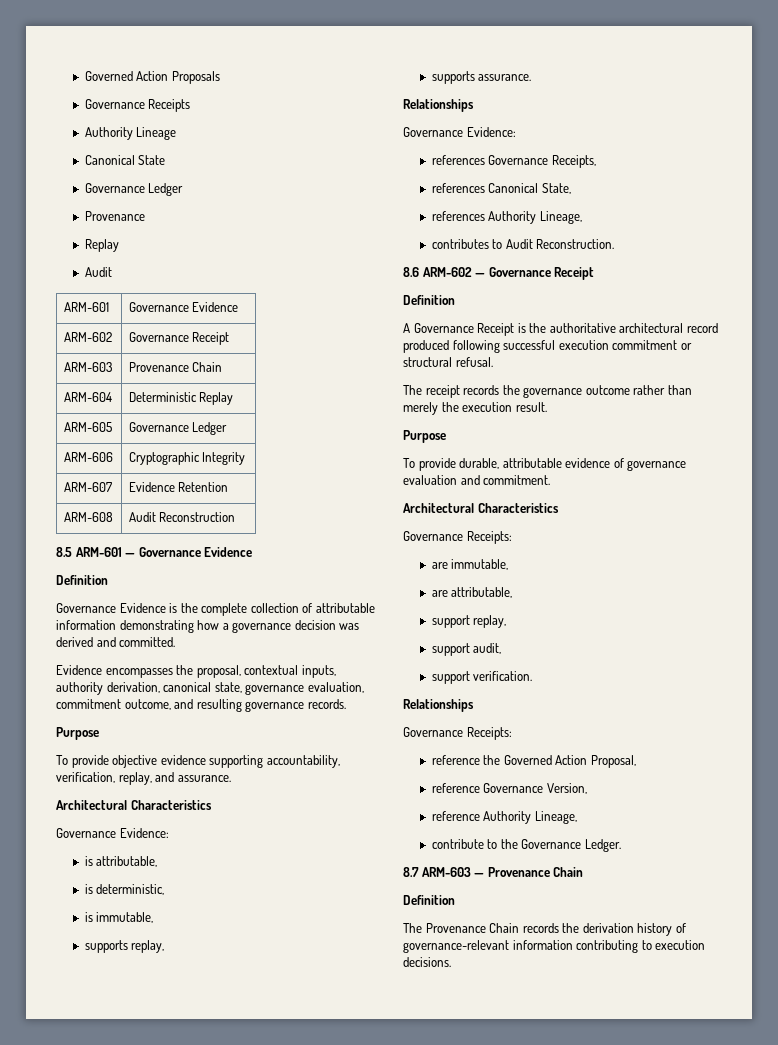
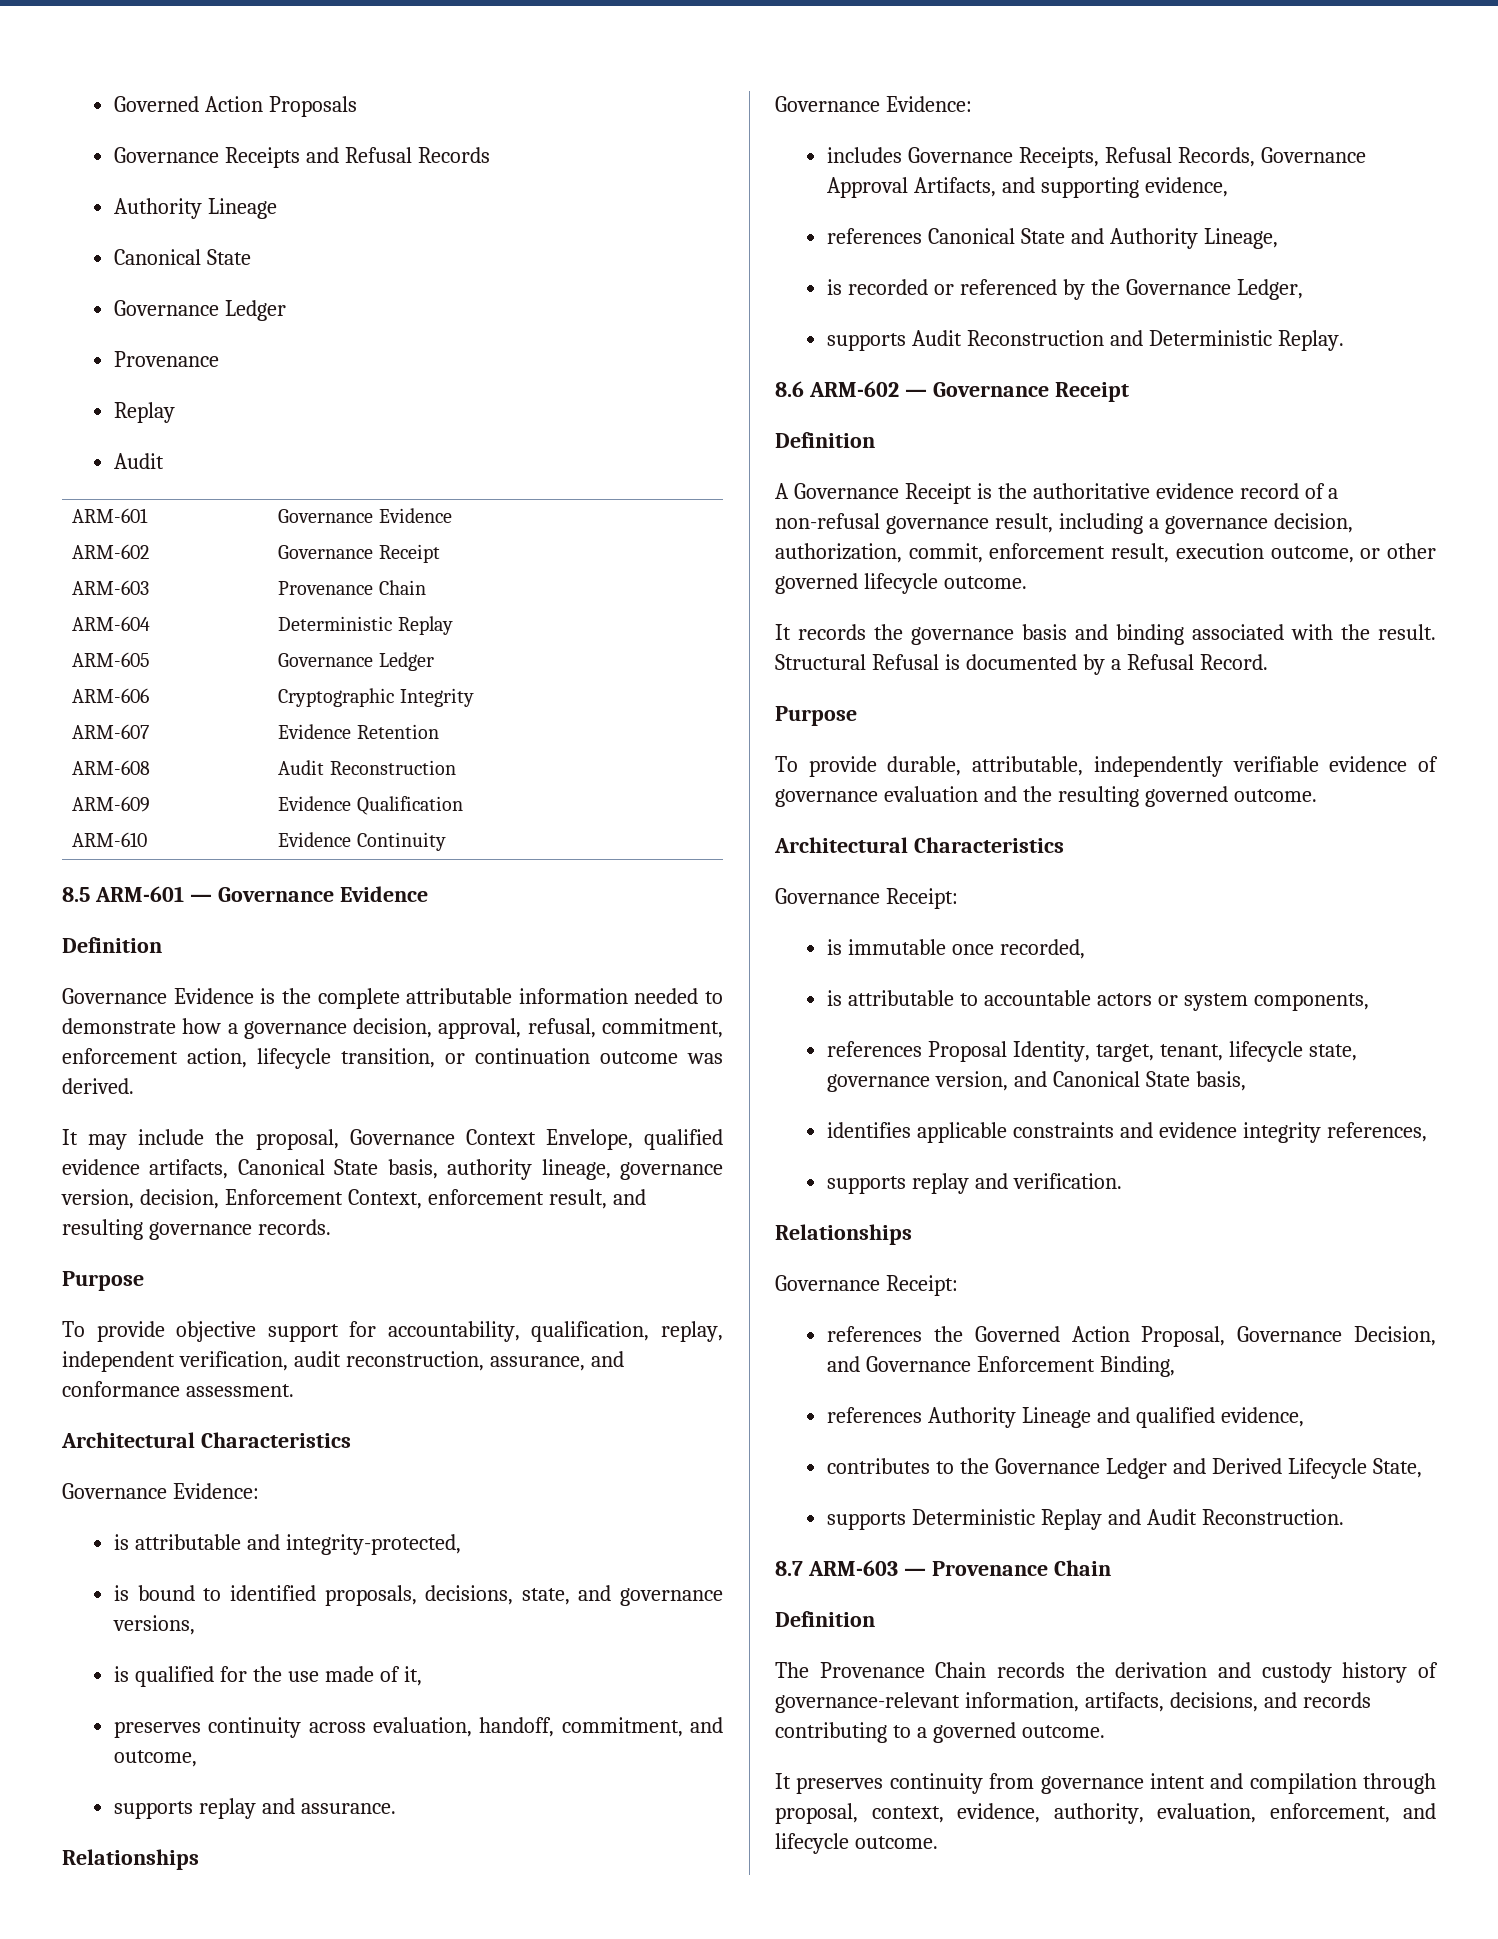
- Governance Receipts
+ Governance Receipts and Refusal Records
+ ARM-609 | Evidence Qualification
+ ARM-610 | Evidence Continuity
- Governance Evidence is the complete collection of attributable information demonstrating how a governance decision was derived and committed.
- Evidence encompasses the proposal, contextual inputs, authority derivation, canonical state, governance evaluation, commitment outcome, and resulting governance records.
+ Governance Evidence is the complete attributable information needed to demonstrate how a governance decision, approval, refusal, commitment, enforcement action, lifecycle transition, or continuation outcome was derived.
+ It may include the proposal, Governance Context Envelope, qualified evidence artifacts, Canonical State basis, authority lineage, governance version, decision, Enforcement Context, enforcement result, and resulting governance records.
- To provide objective evidence supporting accountability, verification, replay, and assurance.
+ To provide objective support for accountability, qualification, replay, independent verification, audit reconstruction, assurance, and conformance assessment.
- is attributable,
- is deterministic,
- is immutable,
- supports replay,
- supports assurance.
+ is attributable and integrity-protected,
+ is bound to identified proposals, decisions, state, and governance versions,
+ is qualified for the use made of it,
+ preserves continuity across evaluation, handoff, commitment, and outcome,
+ supports replay and assurance.
- references Governance Receipts,
+ includes Governance Receipts, Refusal Records, Governance Approval Artifacts, and supporting evidence,
- references Canonical State,
- references Authority Lineage,
- contributes to Audit Reconstruction.
+ references Canonical State and Authority Lineage,
+ is recorded or referenced by the Governance Ledger,
+ supports Audit Reconstruction and Deterministic Replay.
- A Governance Receipt is the authoritative architectural record produced following successful execution commitment or structural refusal.
- The receipt records the governance outcome rather than merely the execution result.
+ A Governance Receipt is the authoritative evidence record of a non-refusal governance result, including a governance decision, authorization, commit, enforcement result, execution outcome, or other governed lifecycle outcome.
+ It records the governance basis and binding associated with the result. Structural Refusal is documented by a Refusal Record.
- To provide durable, attributable evidence of governance evaluation and commitment.
+ To provide durable, attributable, independently verifiable evidence of governance evaluation and the resulting governed outcome.
  Architectural Characteristics
- Governance Receipts:
- are immutable,
- are attributable,
- support replay,
- support audit,
- support verification.
+ Governance Receipt:
+ is immutable once recorded,
+ is attributable to accountable actors or system components,
+ references Proposal Identity, target, tenant, lifecycle state, governance version, and Canonical State basis,
+ identifies applicable constraints and evidence integrity references,
+ supports replay and verification.
  Relationships
- Governance Receipts:
- reference the Governed Action Proposal,
- reference Governance Version,
- reference Authority Lineage,
- contribute to the Governance Ledger.
+ Governance Receipt:
+ references the Governed Action Proposal, Governance Decision, and Governance Enforcement Binding,
+ references Authority Lineage and qualified evidence,
+ contributes to the Governance Ledger and Derived Lifecycle State,
+ supports Deterministic Replay and Audit Reconstruction.
- The Provenance Chain records the derivation history of governance-relevant information contributing to execution decisions.
+ The Provenance Chain records the derivation and custody history of governance-relevant information, artifacts, decisions, and records contributing to a governed outcome.
+ It preserves continuity from governance intent and compilation through proposal, context, evidence, authority, evaluation, enforcement, and lifecycle outcome.

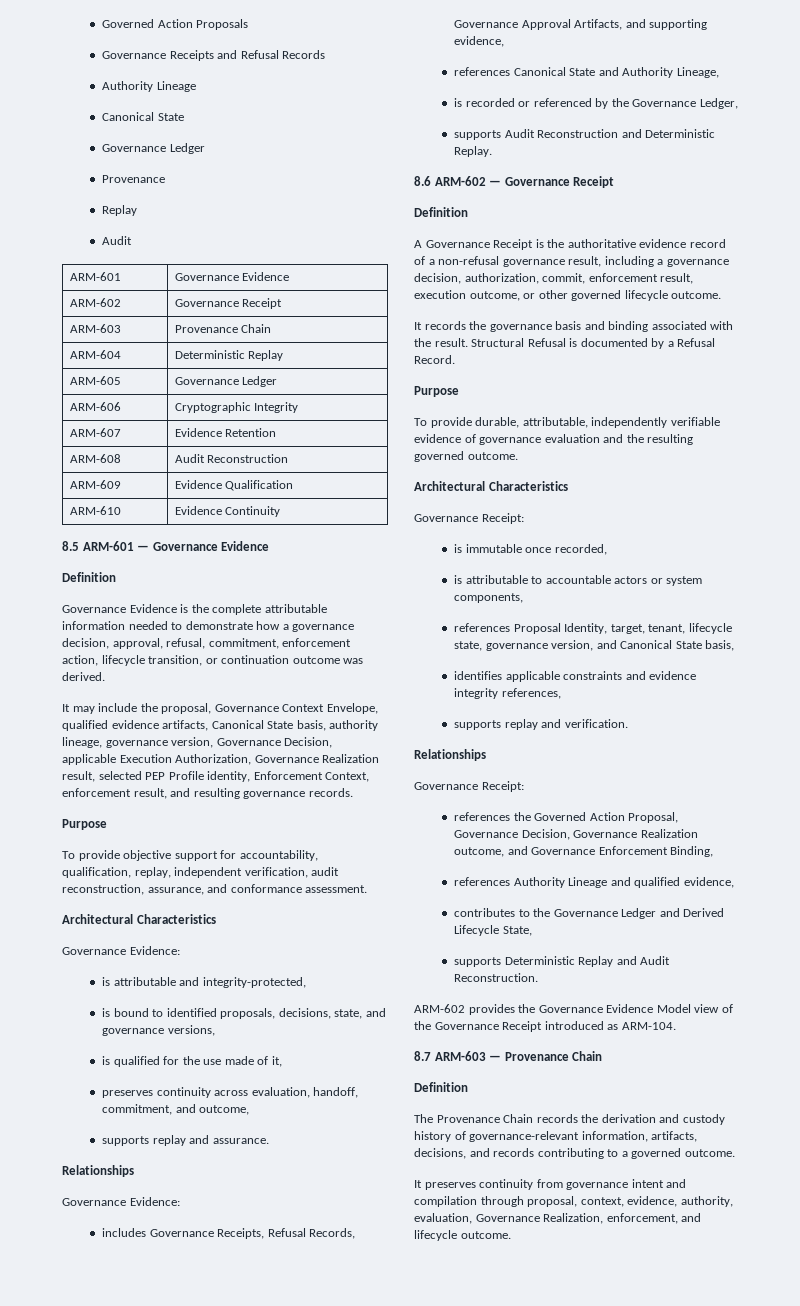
- It may include the proposal, Governance Context Envelope, qualified evidence artifacts, Canonical State basis, authority lineage, governance version, decision, Enforcement Context, enforcement result, and resulting governance records.
+ It may include the proposal, Governance Context Envelope, qualified evidence artifacts, Canonical State basis, authority lineage, governance version, Governance Decision, applicable Execution Authorization, Governance Realization result, selected PEP Profile identity, Enforcement Context, enforcement result, and resulting governance records.
- references the Governed Action Proposal, Governance Decision, and Governance Enforcement Binding,
+ references the Governed Action Proposal, Governance Decision, Governance Realization outcome, and Governance Enforcement Binding,
+ ARM-602 provides the Governance Evidence Model view of the Governance Receipt introduced as ARM-104.
- It preserves continuity from governance intent and compilation through proposal, context, evidence, authority, evaluation, enforcement, and lifecycle outcome.
+ It preserves continuity from governance intent and compilation through proposal, context, evidence, authority, evaluation, Governance Realization, enforcement, and lifecycle outcome.

